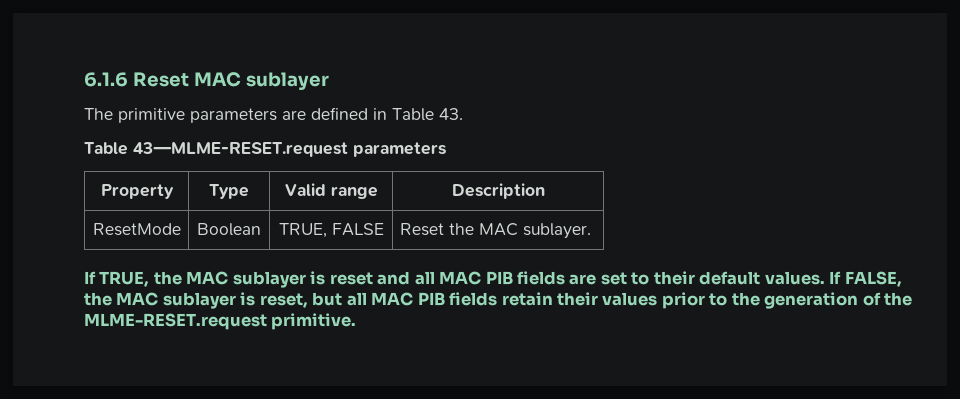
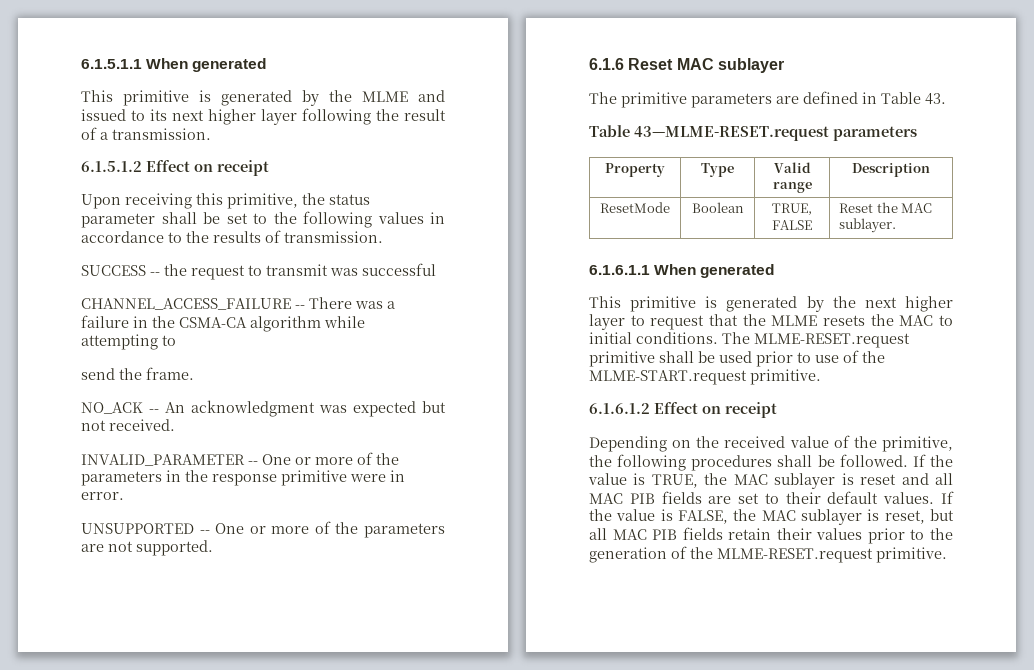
+ 6.1.5.1.1 When generated
+ This primitive is generated by the MLME and issued to its next higher layer following the result of a transmission.
+ 6.1.5.1.2 Effect on receipt
+ Upon receiving this primitive, the status parameter shall be set to the following values in accordance to the results of transmission.
+ SUCCESS -- the request to transmit was successful
+ CHANNEL_ACCESS_FAILURE -- There was a failure in the CSMA-CA algorithm while attempting to
+ send the frame.
+ NO_ACK -- An acknowledgment was expected but not received.
+ INVALID_PARAMETER -- One or more of the parameters in the response primitive were in error.
+ UNSUPPORTED -- One or more of the parameters are not supported.
- If TRUE, the MAC sublayer is reset and all MAC PIB fields are set to their default values.
+ 6.1.6.1.1 When generated
+ This primitive is generated by the next higher layer to request that the MLME resets the MAC to initial conditions. The MLME-RESET.request primitive shall be used prior to use of the MLME-START.request primitive.
+ 6.1.6.1.2 Effect on receipt
+ Depending on the received value of the primitive, the following procedures shall be followed. If the value is TRUE, the MAC sublayer is reset and all MAC PIB fields are set to their default values.
- If FALSE, the MAC sublayer is reset, but all MAC PIB fields retain their values prior to the generation of the MLME-RESET.request primitive.
+ If the value is FALSE, the MAC sublayer is reset, but all MAC PIB fields retain their values prior to the generation of the MLME-RESET.request primitive.

